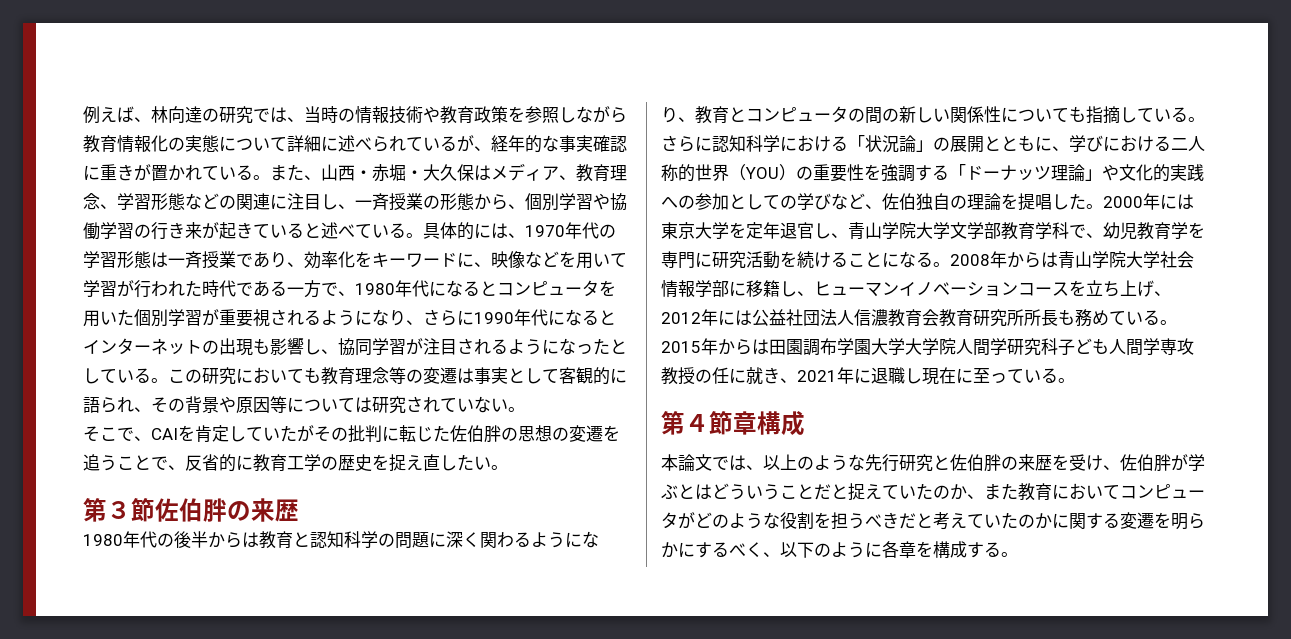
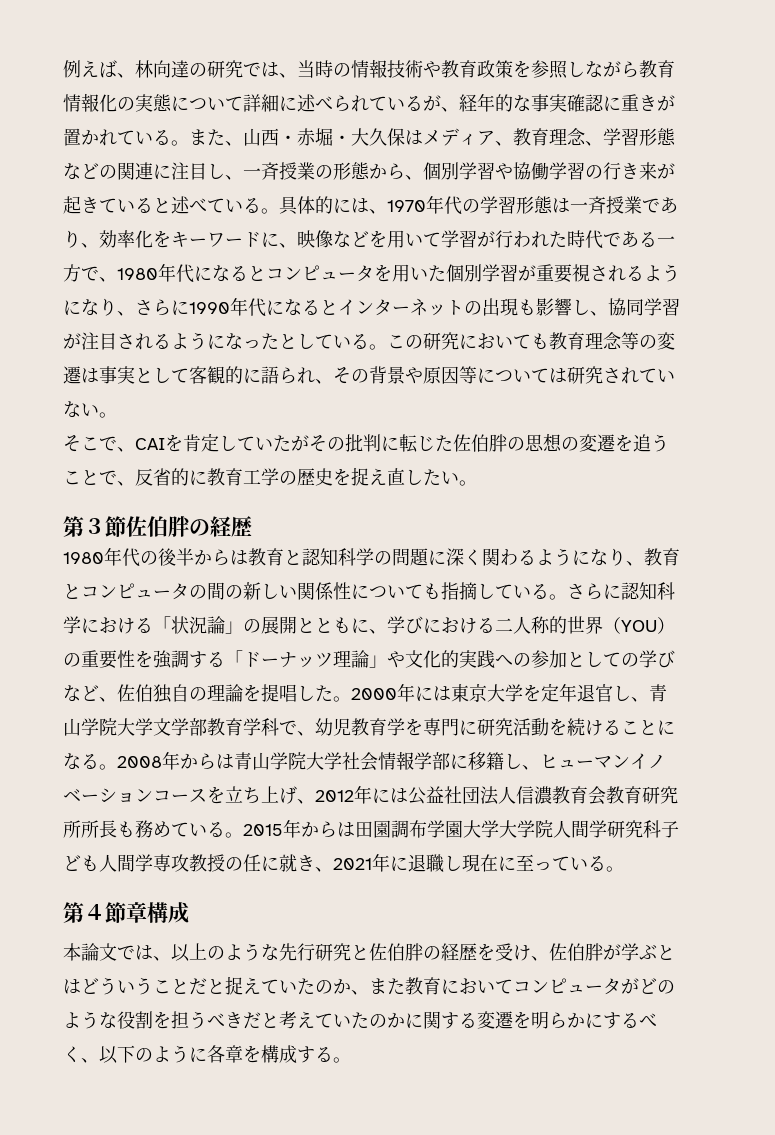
- 第３節佐伯胖の来歴
+ 第３節佐伯胖の経歴
- 本論文では、以上のような先行研究と佐伯胖の来歴を受け、佐伯胖が学ぶとはどういうことだと捉えていたのか、また教育においてコンピュータがどのような役割を担うべきだと考えていたのかに関する変遷を明らかにするべく、以下のように各章を構成する。
+ 本論文では、以上のような先行研究と佐伯胖の経歴を受け、佐伯胖が学ぶとはどういうことだと捉えていたのか、また教育においてコンピュータがどのような役割を担うべきだと考えていたのかに関する変遷を明らかにするべく、以下のように各章を構成する。

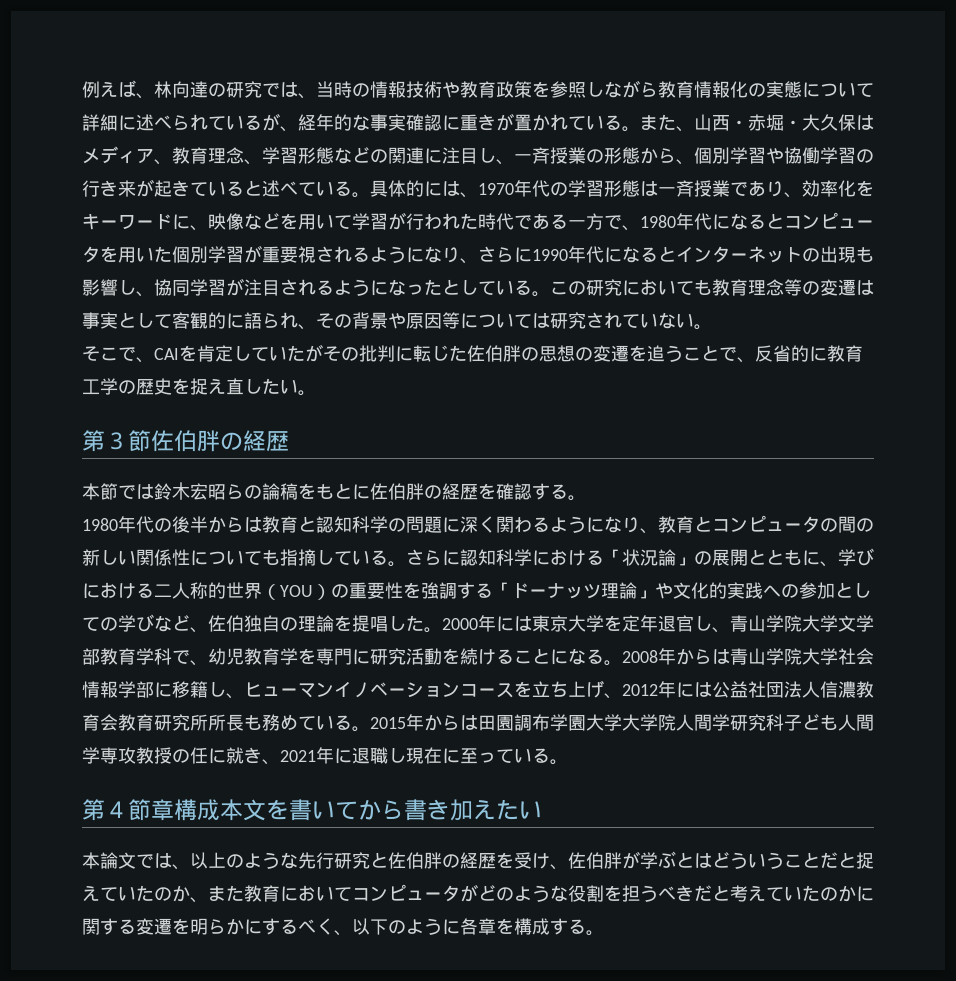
+ 本節では鈴⽊宏昭らの論稿をもとに佐伯胖の経歴を確認する。
- 第４節章構成
+ 第４節章構成本文を書いてから書き加えたい

